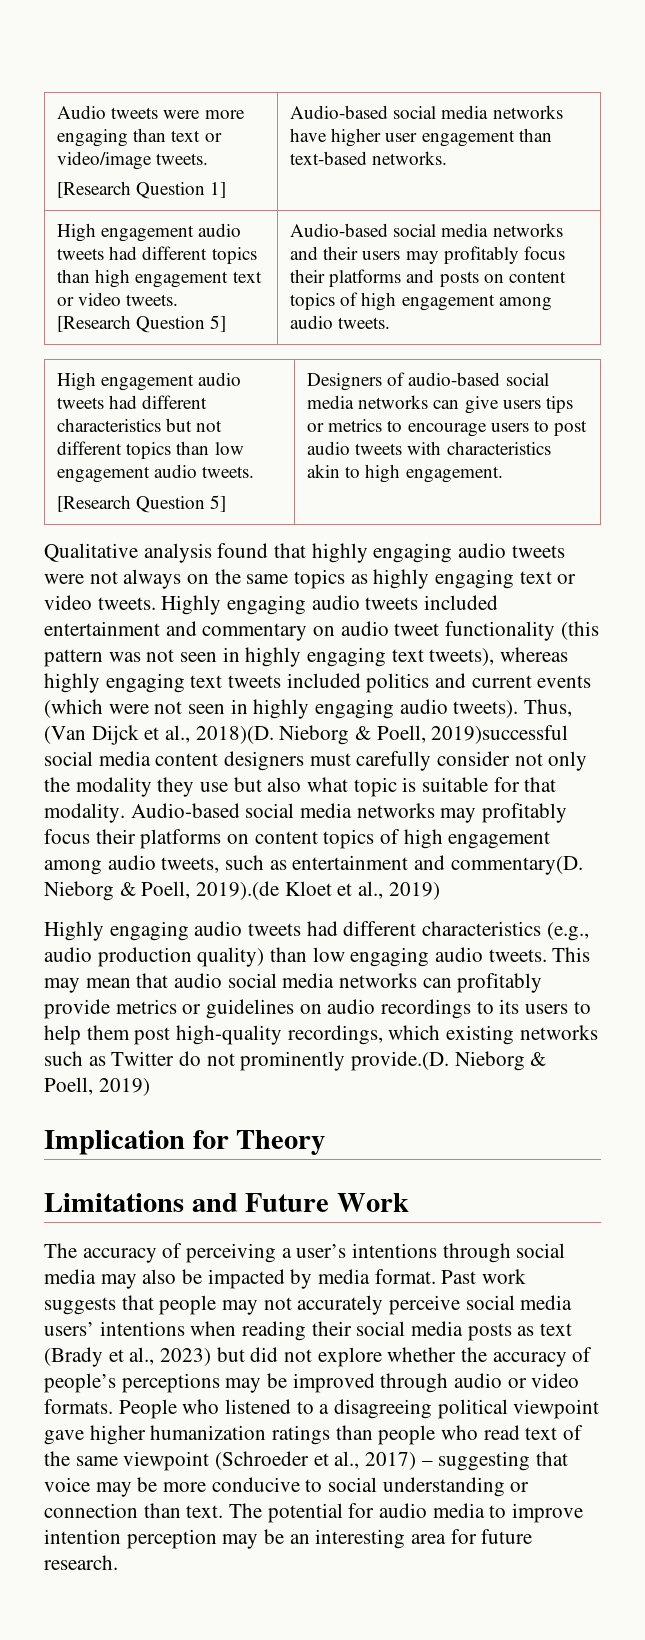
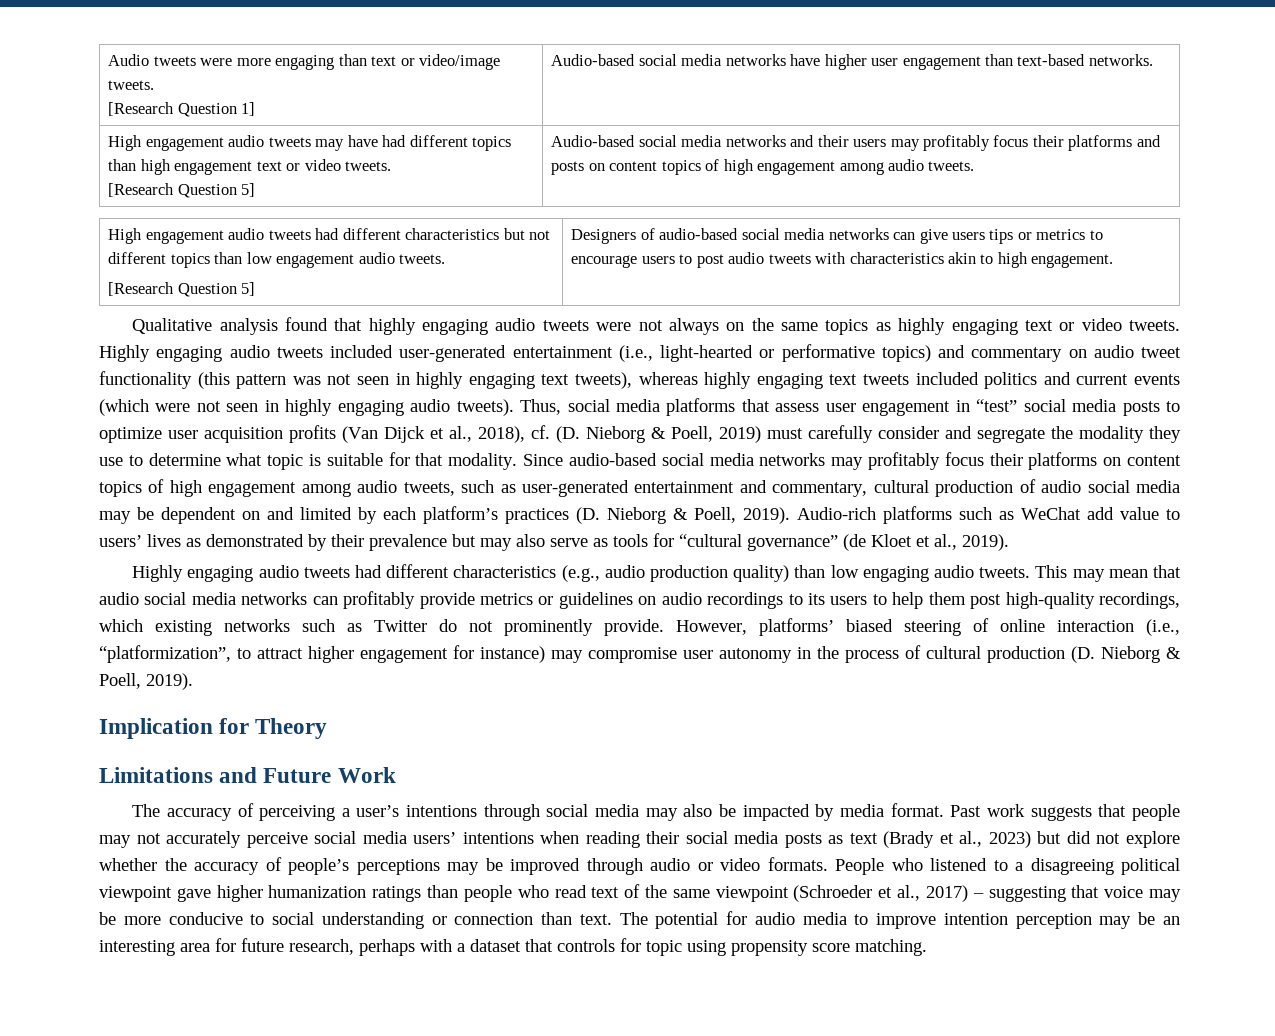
- High engagement audio tweets had different topics than high engagement text or video tweets.
+ High engagement audio tweets may have had different topics than high engagement text or video tweets.
- Highly engaging audio tweets included entertainment and commentary on audio tweet functionality (this pattern was not seen in highly engaging text tweets), whereas highly engaging text tweets included politics and current events (which were not seen in highly engaging audio tweets).
+ Highly engaging audio tweets included user-generated entertainment (i.e., light-hearted or performative topics) and commentary on audio tweet functionality (this pattern was not seen in highly engaging text tweets), whereas highly engaging text tweets included politics and current events (which were not seen in highly engaging audio tweets).
- Thus, (Van Dijck et al., 2018)(D. Nieborg & Poell, 2019)successful social media content designers must carefully consider not only the modality they use but also what topic is suitable for that modality.
+ Thus, social media platforms that assess user engagement in “test” social media posts to optimize user acquisition profits (Van Dijck et al., 2018), cf. (D. Nieborg & Poell, 2019) must carefully consider and segregate the modality they use to determine what topic is suitable for that modality.
- Audio-based social media networks may profitably focus their platforms on content topics of high engagement among audio tweets, such as entertainment and commentary(D. Nieborg & Poell, 2019).(de Kloet et al., 2019)
+ Since audio-based social media networks may profitably focus their platforms on content topics of high engagement among audio tweets, such as user-generated entertainment and commentary, cultural production of audio social media may be dependent on and limited by each platform’s practices (D. Nieborg & Poell, 2019). Audio-rich platforms such as WeChat add value to users’ lives as demonstrated by their prevalence but may also serve as tools for “cultural governance” (de Kloet et al., 2019).
- This may mean that audio social media networks can profitably provide metrics or guidelines on audio recordings to its users to help them post high-quality recordings, which existing networks such as Twitter do not prominently provide.(D. Nieborg & Poell, 2019)
+ This may mean that audio social media networks can profitably provide metrics or guidelines on audio recordings to its users to help them post high-quality recordings, which existing networks such as Twitter do not prominently provide. However, platforms’ biased steering of online interaction (i.e., “platformization”, to attract higher engagement for instance) may compromise user autonomy in the process of cultural production (D. Nieborg & Poell, 2019).
- The potential for audio media to improve intention perception may be an interesting area for future research.
+ The potential for audio media to improve intention perception may be an interesting area for future research, perhaps with a dataset that controls for topic using propensity score matching.

